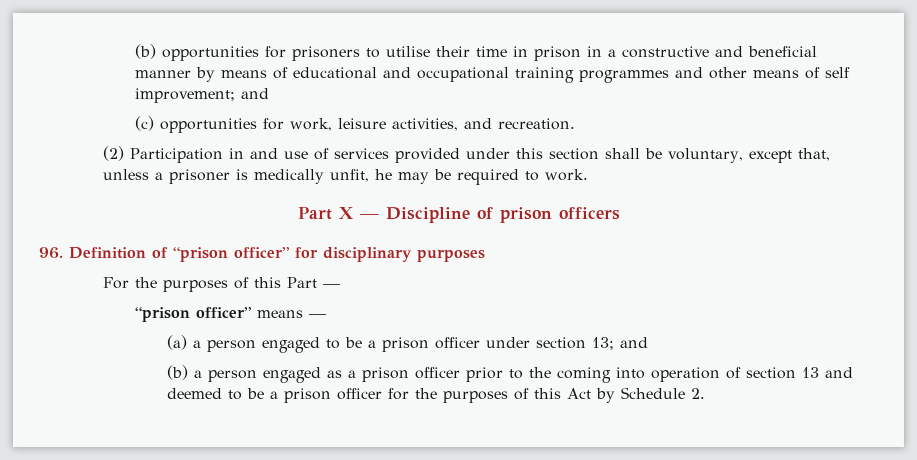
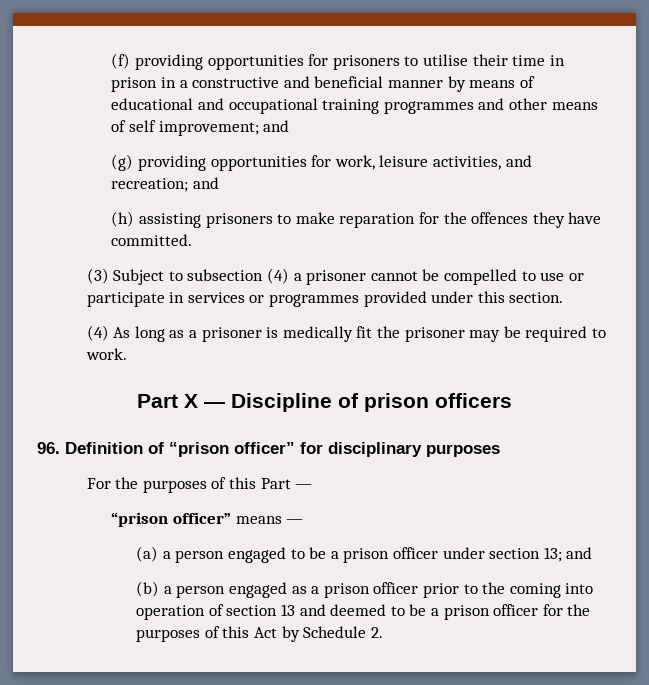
- (b) opportunities for prisoners to utilise their time in prison in a constructive and beneficial manner by means of educational and occupational training programmes and other means of self improvement; and
+ (f) providing opportunities for prisoners to utilise their time in prison in a constructive and beneficial manner by means of educational and occupational training programmes and other means of self improvement; and
- (c) opportunities for work, leisure activities, and recreation.
- (2) Participation in and use of services provided under this section shall be voluntary, except that, unless a prisoner is medically unfit, he may be required to work.
+ (g) providing opportunities for work, leisure activities, and recreation; and
+ (h) assisting prisoners to make reparation for the offences they have committed.
+ (3) Subject to subsection (4) a prisoner cannot be compelled to use or participate in services or programmes provided under this section.
+ (4) As long as a prisoner is medically fit the prisoner may be required to work.

